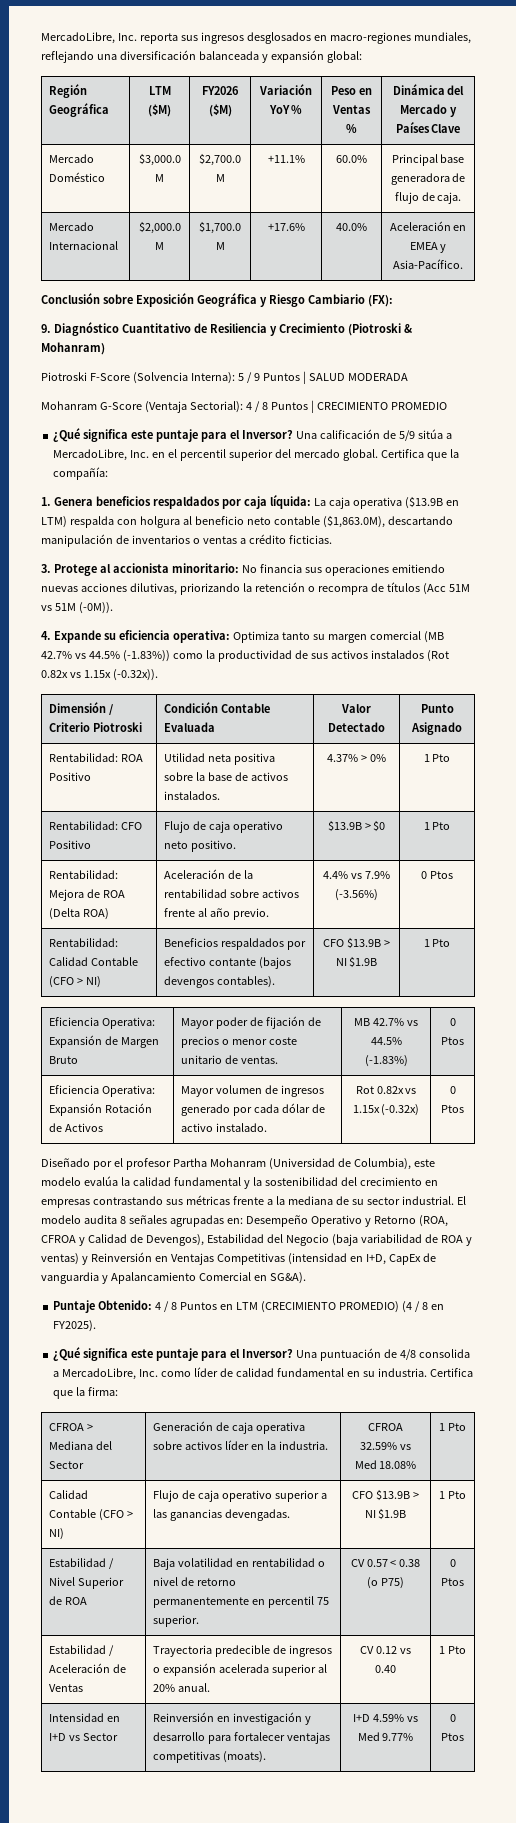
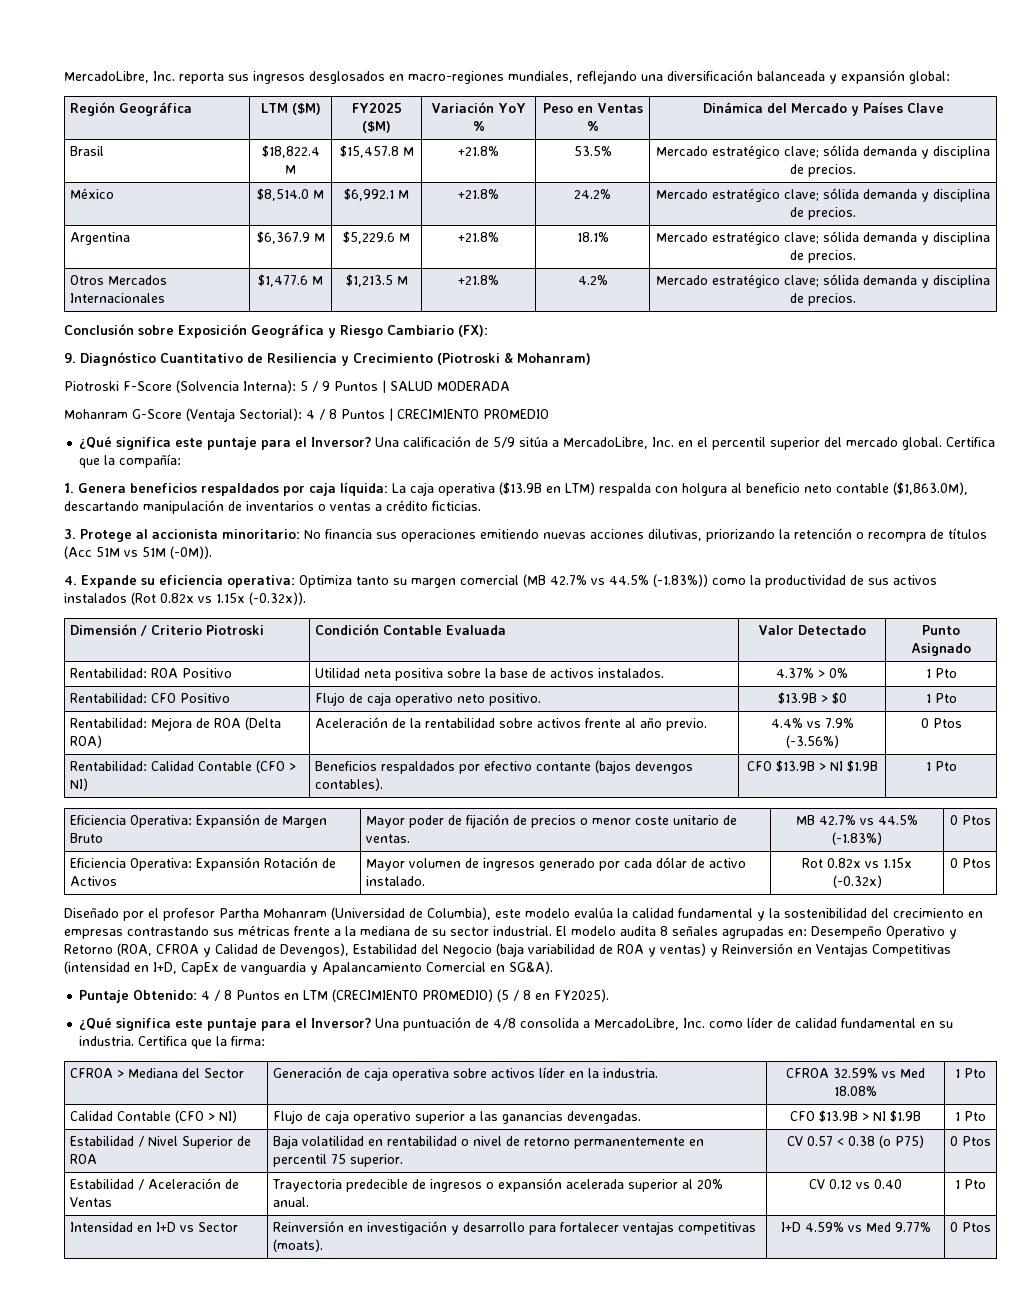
- Región Geográfica | LTM ($M) | FY2026 ($M) | Variación YoY % | Peso en Ventas % | Dinámica del Mercado y Países Clave
+ Región Geográfica | LTM ($M) | FY2025 ($M) | Variación YoY % | Peso en Ventas % | Dinámica del Mercado y Países Clave
- Mercado Doméstico | $3,000.0 M | $2,700.0 M | +11.1% | 60.0% | Principal base generadora de flujo de caja.
- Mercado Internacional | $2,000.0 M | $1,700.0 M | +17.6% | 40.0% | Aceleración en EMEA y Asia-Pacífico.
+ Brasil | $18,822.4 M | $15,457.8 M | +21.8% | 53.5% | Mercado estratégico clave; sólida demanda y disciplina de precios.
+ México | $8,514.0 M | $6,992.1 M | +21.8% | 24.2% | Mercado estratégico clave; sólida demanda y disciplina de precios.
+ Argentina | $6,367.9 M | $5,229.6 M | +21.8% | 18.1% | Mercado estratégico clave; sólida demanda y disciplina de precios.
+ Otros Mercados Internacionales | $1,477.6 M | $1,213.5 M | +21.8% | 4.2% | Mercado estratégico clave; sólida demanda y disciplina de precios.
- Puntaje Obtenido: 4 / 8 Puntos en LTM (CRECIMIENTO PROMEDIO) (4 / 8 en FY2025).
+ Puntaje Obtenido: 4 / 8 Puntos en LTM (CRECIMIENTO PROMEDIO) (5 / 8 en FY2025).

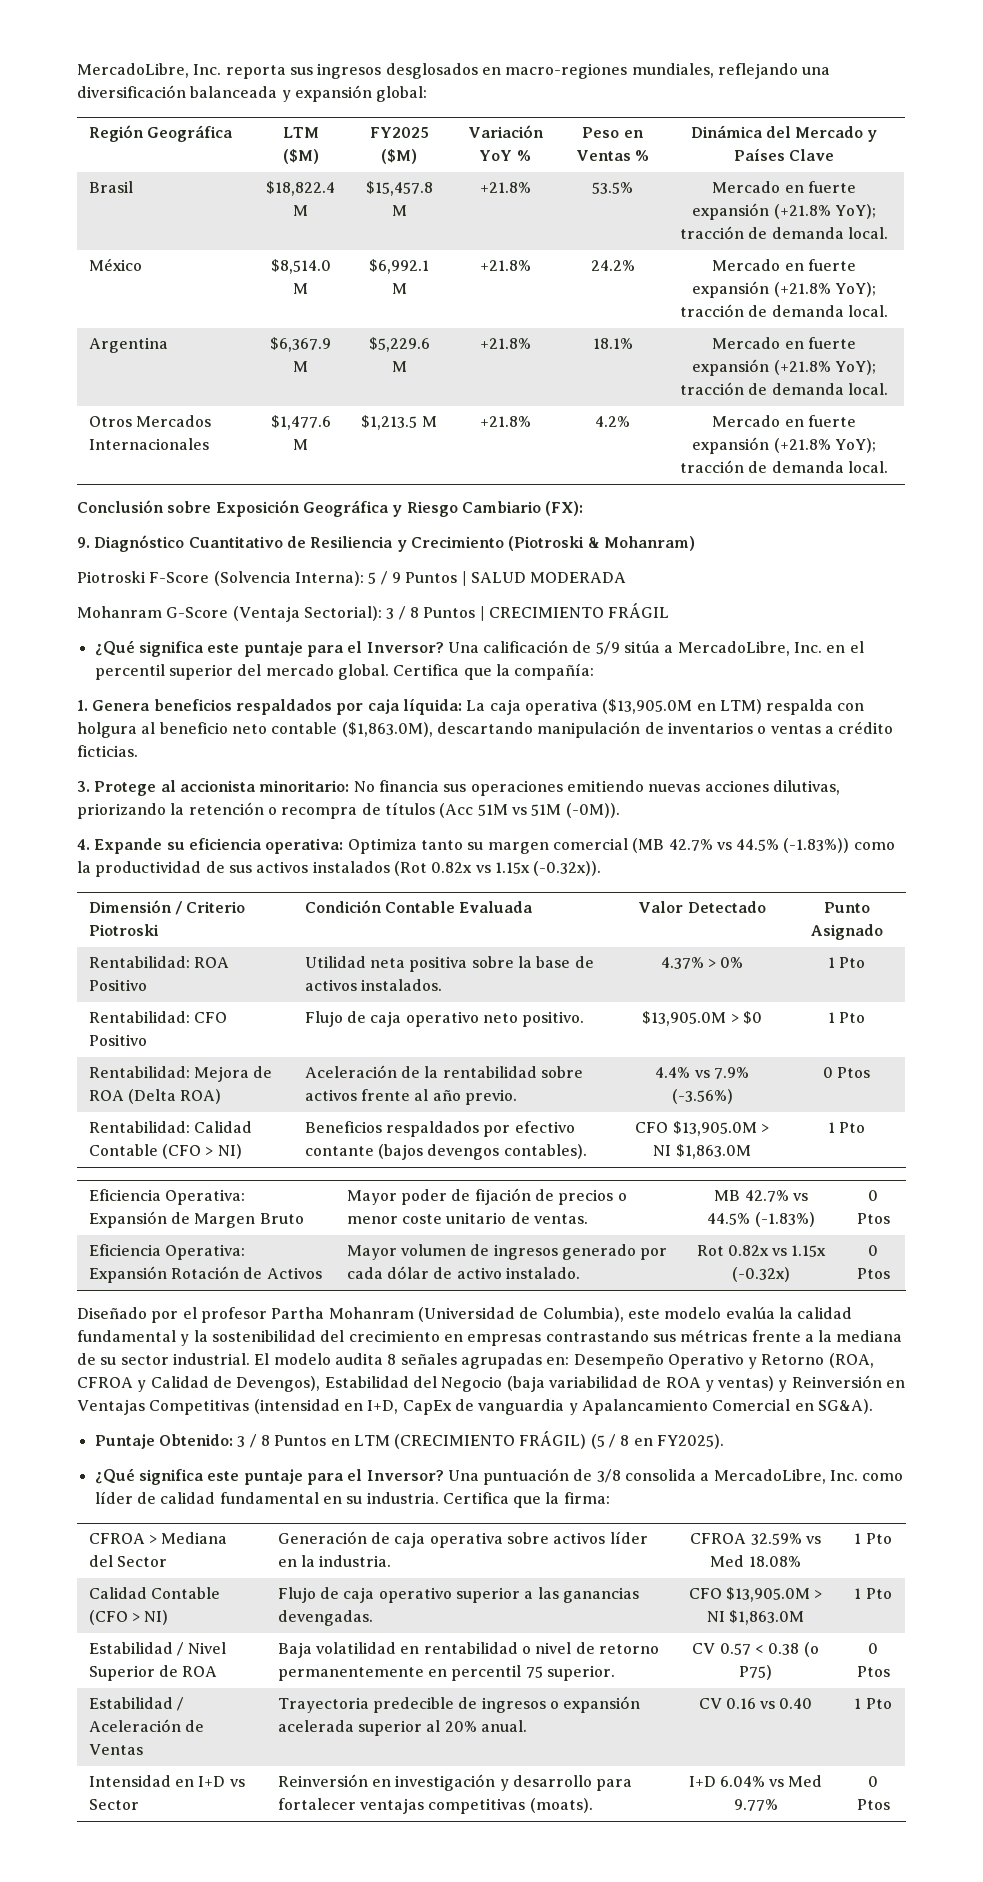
- Brasil | $18,822.4 M | $15,457.8 M | +21.8% | 53.5% | Mercado estratégico clave; sólida demanda y disciplina de precios.
+ Brasil | $18,822.4 M | $15,457.8 M | +21.8% | 53.5% | Mercado en fuerte expansión (+21.8% YoY); tracción de demanda local.
- México | $8,514.0 M | $6,992.1 M | +21.8% | 24.2% | Mercado estratégico clave; sólida demanda y disciplina de precios.
+ México | $8,514.0 M | $6,992.1 M | +21.8% | 24.2% | Mercado en fuerte expansión (+21.8% YoY); tracción de demanda local.
- Argentina | $6,367.9 M | $5,229.6 M | +21.8% | 18.1% | Mercado estratégico clave; sólida demanda y disciplina de precios.
+ Argentina | $6,367.9 M | $5,229.6 M | +21.8% | 18.1% | Mercado en fuerte expansión (+21.8% YoY); tracción de demanda local.
- Otros Mercados Internacionales | $1,477.6 M | $1,213.5 M | +21.8% | 4.2% | Mercado estratégico clave; sólida demanda y disciplina de precios.
+ Otros Mercados Internacionales | $1,477.6 M | $1,213.5 M | +21.8% | 4.2% | Mercado en fuerte expansión (+21.8% YoY); tracción de demanda local.
- Mohanram G-Score (Ventaja Sectorial): 4 / 8 Puntos | CRECIMIENTO PROMEDIO
+ Mohanram G-Score (Ventaja Sectorial): 3 / 8 Puntos | CRECIMIENTO FRÁGIL
- 1. Genera beneficios respaldados por caja líquida: La caja operativa ($13.9B en LTM) respalda con holgura al beneficio neto contable ($1,863.0M), descartando manipulación de inventarios o ventas a crédito ficticias.
+ 1. Genera beneficios respaldados por caja líquida: La caja operativa ($13,905.0M en LTM) respalda con holgura al beneficio neto contable ($1,863.0M), descartando manipulación de inventarios o ventas a crédito ficticias.
- Rentabilidad: CFO Positivo | Flujo de caja operativo neto positivo. | $13.9B > $0 | 1 Pto
+ Rentabilidad: CFO Positivo | Flujo de caja operativo neto positivo. | $13,905.0M > $0 | 1 Pto
- Rentabilidad: Calidad Contable (CFO > NI) | Beneficios respaldados por efectivo contante (bajos devengos contables). | CFO $13.9B > NI $1.9B | 1 Pto
+ Rentabilidad: Calidad Contable (CFO > NI) | Beneficios respaldados por efectivo contante (bajos devengos contables). | CFO $13,905.0M > NI $1,863.0M | 1 Pto
- Puntaje Obtenido: 4 / 8 Puntos en LTM (CRECIMIENTO PROMEDIO) (5 / 8 en FY2025).
+ Puntaje Obtenido: 3 / 8 Puntos en LTM (CRECIMIENTO FRÁGIL) (5 / 8 en FY2025).
- Una puntuación de 4/8 consolida a MercadoLibre, Inc. como líder de calidad fundamental en su industria.
+ Una puntuación de 3/8 consolida a MercadoLibre, Inc. como líder de calidad fundamental en su industria.
- Calidad Contable (CFO > NI) | Flujo de caja operativo superior a las ganancias devengadas. | CFO $13.9B > NI $1.9B | 1 Pto
+ Calidad Contable (CFO > NI) | Flujo de caja operativo superior a las ganancias devengadas. | CFO $13,905.0M > NI $1,863.0M | 1 Pto
- Estabilidad / Aceleración de Ventas | Trayectoria predecible de ingresos o expansión acelerada superior al 20% anual. | CV 0.12 vs 0.40 | 1 Pto
+ Estabilidad / Aceleración de Ventas | Trayectoria predecible de ingresos o expansión acelerada superior al 20% anual. | CV 0.16 vs 0.40 | 1 Pto
- Intensidad en I+D vs Sector | Reinversión en investigación y desarrollo para fortalecer ventajas competitivas (moats). | I+D 4.59% vs Med 9.77% | 0 Ptos
+ Intensidad en I+D vs Sector | Reinversión en investigación y desarrollo para fortalecer ventajas competitivas (moats). | I+D 6.04% vs Med 9.77% | 0 Ptos

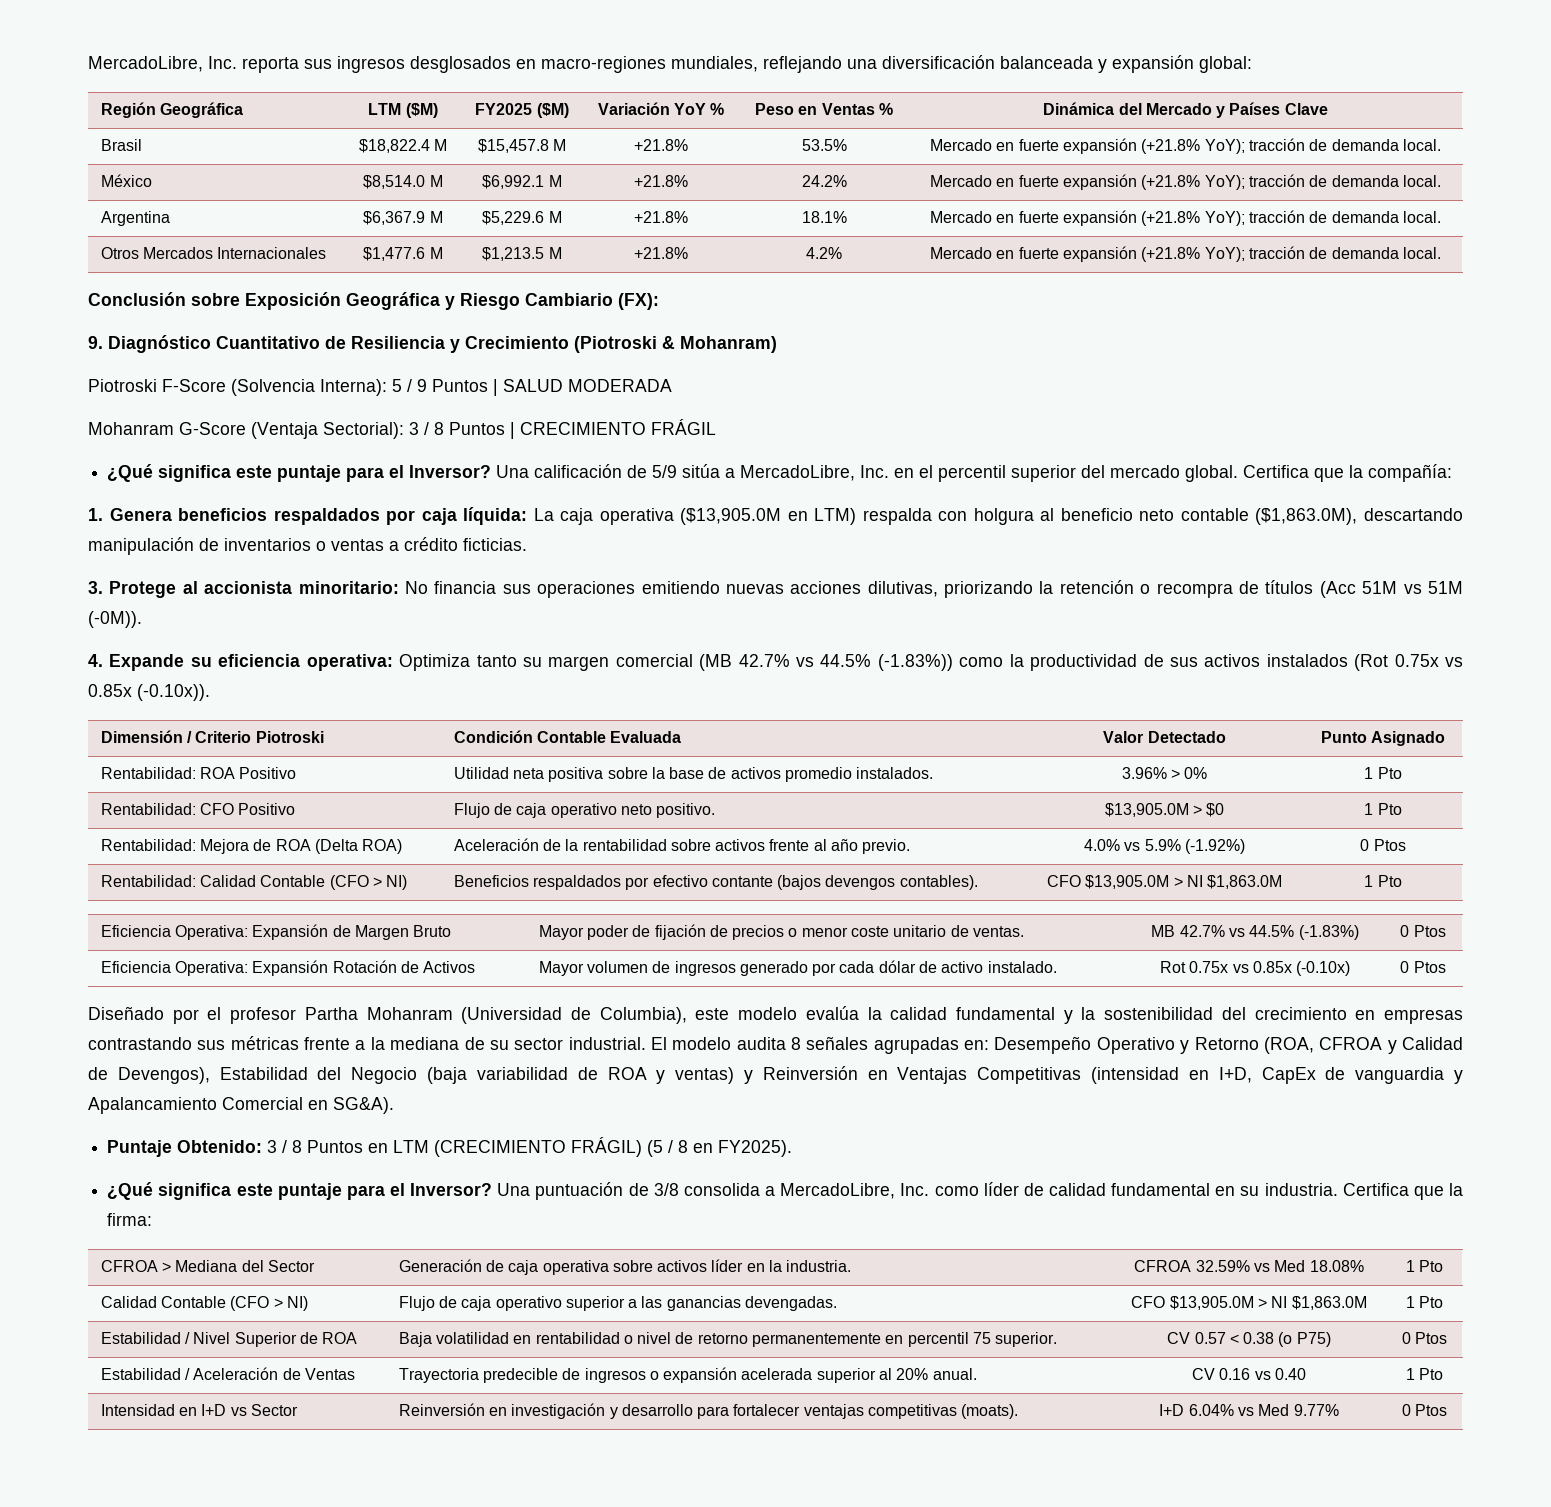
- 4. Expande su eficiencia operativa: Optimiza tanto su margen comercial (MB 42.7% vs 44.5% (-1.83%)) como la productividad de sus activos instalados (Rot 0.82x vs 1.15x (-0.32x)).
+ 4. Expande su eficiencia operativa: Optimiza tanto su margen comercial (MB 42.7% vs 44.5% (-1.83%)) como la productividad de sus activos instalados (Rot 0.75x vs 0.85x (-0.10x)).
- Rentabilidad: ROA Positivo | Utilidad neta positiva sobre la base de activos instalados. | 4.37% > 0% | 1 Pto
+ Rentabilidad: ROA Positivo | Utilidad neta positiva sobre la base de activos promedio instalados. | 3.96% > 0% | 1 Pto
- Rentabilidad: Mejora de ROA (Delta ROA) | Aceleración de la rentabilidad sobre activos frente al año previo. | 4.4% vs 7.9% (-3.56%) | 0 Ptos
+ Rentabilidad: Mejora de ROA (Delta ROA) | Aceleración de la rentabilidad sobre activos frente al año previo. | 4.0% vs 5.9% (-1.92%) | 0 Ptos
- Eficiencia Operativa: Expansión Rotación de Activos | Mayor volumen de ingresos generado por cada dólar de activo instalado. | Rot 0.82x vs 1.15x (-0.32x) | 0 Ptos
+ Eficiencia Operativa: Expansión Rotación de Activos | Mayor volumen de ingresos generado por cada dólar de activo instalado. | Rot 0.75x vs 0.85x (-0.10x) | 0 Ptos

